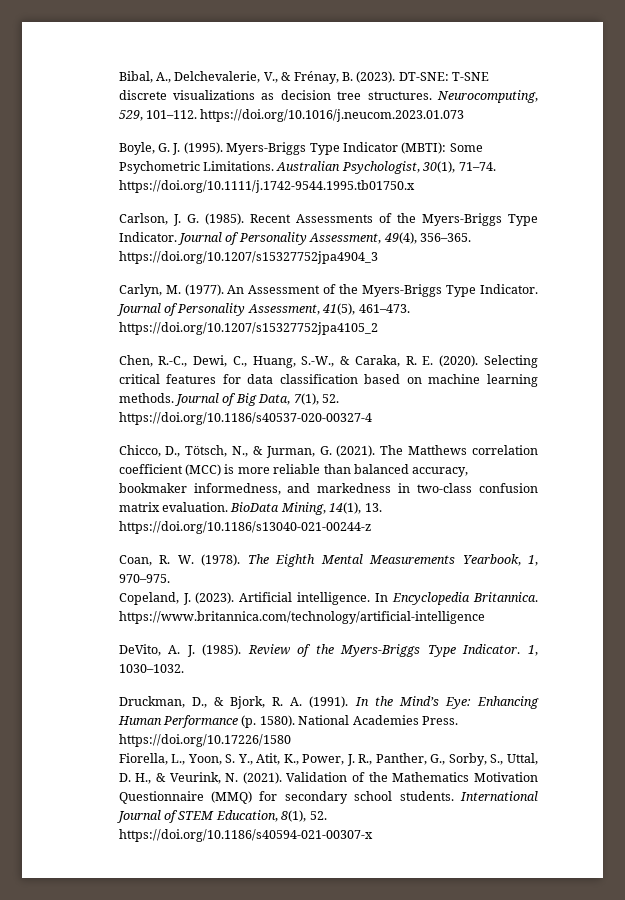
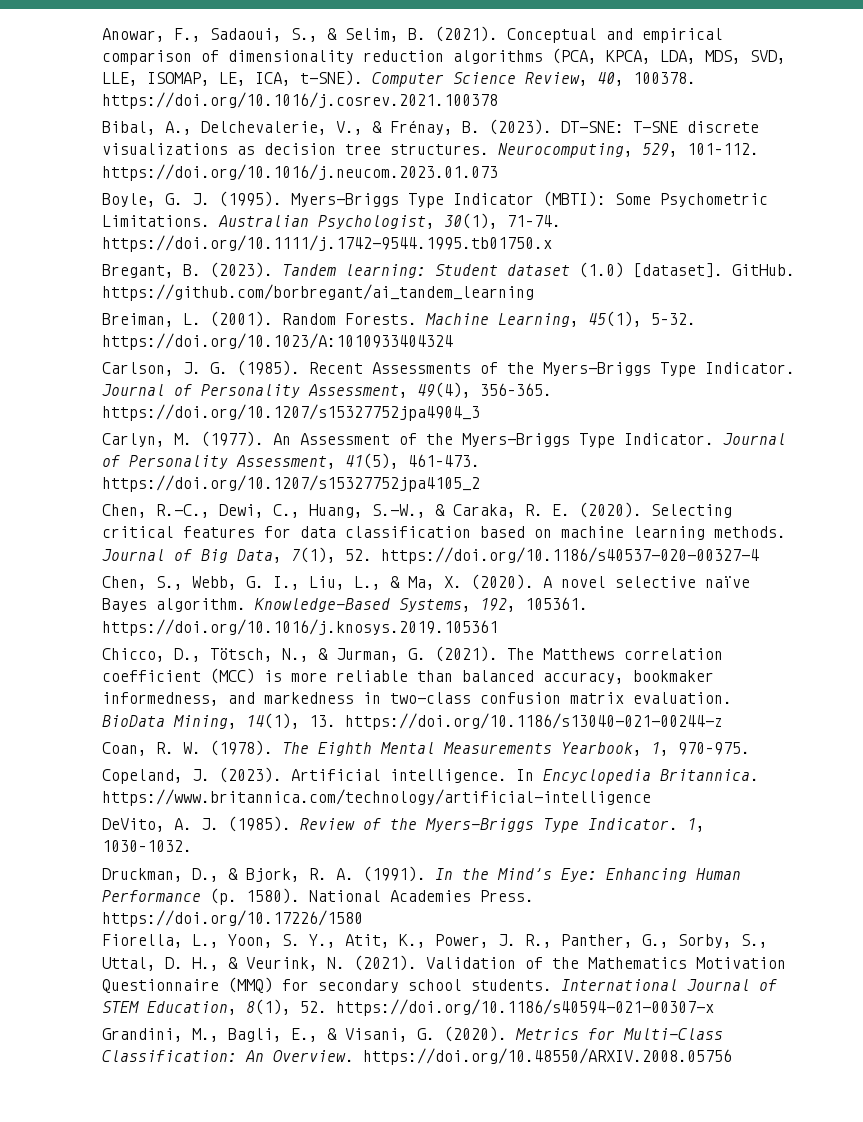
+ Anowar, F., Sadaoui, S., & Selim, B. (2021). Conceptual and empirical comparison of dimensionality reduction algorithms (PCA, KPCA, LDA, MDS, SVD, LLE, ISOMAP, LE, ICA, t-SNE). Computer Science Review, 40, 100378. https://doi.org/10.1016/j.cosrev.2021.100378
+ Bregant, B. (2023). Tandem learning: Student dataset (1.0) [dataset]. GitHub. https://github.com/borbregant/ai_tandem_learning
+ Breiman, L. (2001). Random Forests. Machine Learning, 45(1), 5–32. https://doi.org/10.1023/A:1010933404324
+ Chen, S., Webb, G. I., Liu, L., & Ma, X. (2020). A novel selective naïve Bayes algorithm. Knowledge-Based Systems, 192, 105361. https://doi.org/10.1016/j.knosys.2019.105361
+ Grandini, M., Bagli, E., & Visani, G. (2020). Metrics for Multi-Class Classification: An Overview. https://doi.org/10.48550/ARXIV.2008.05756

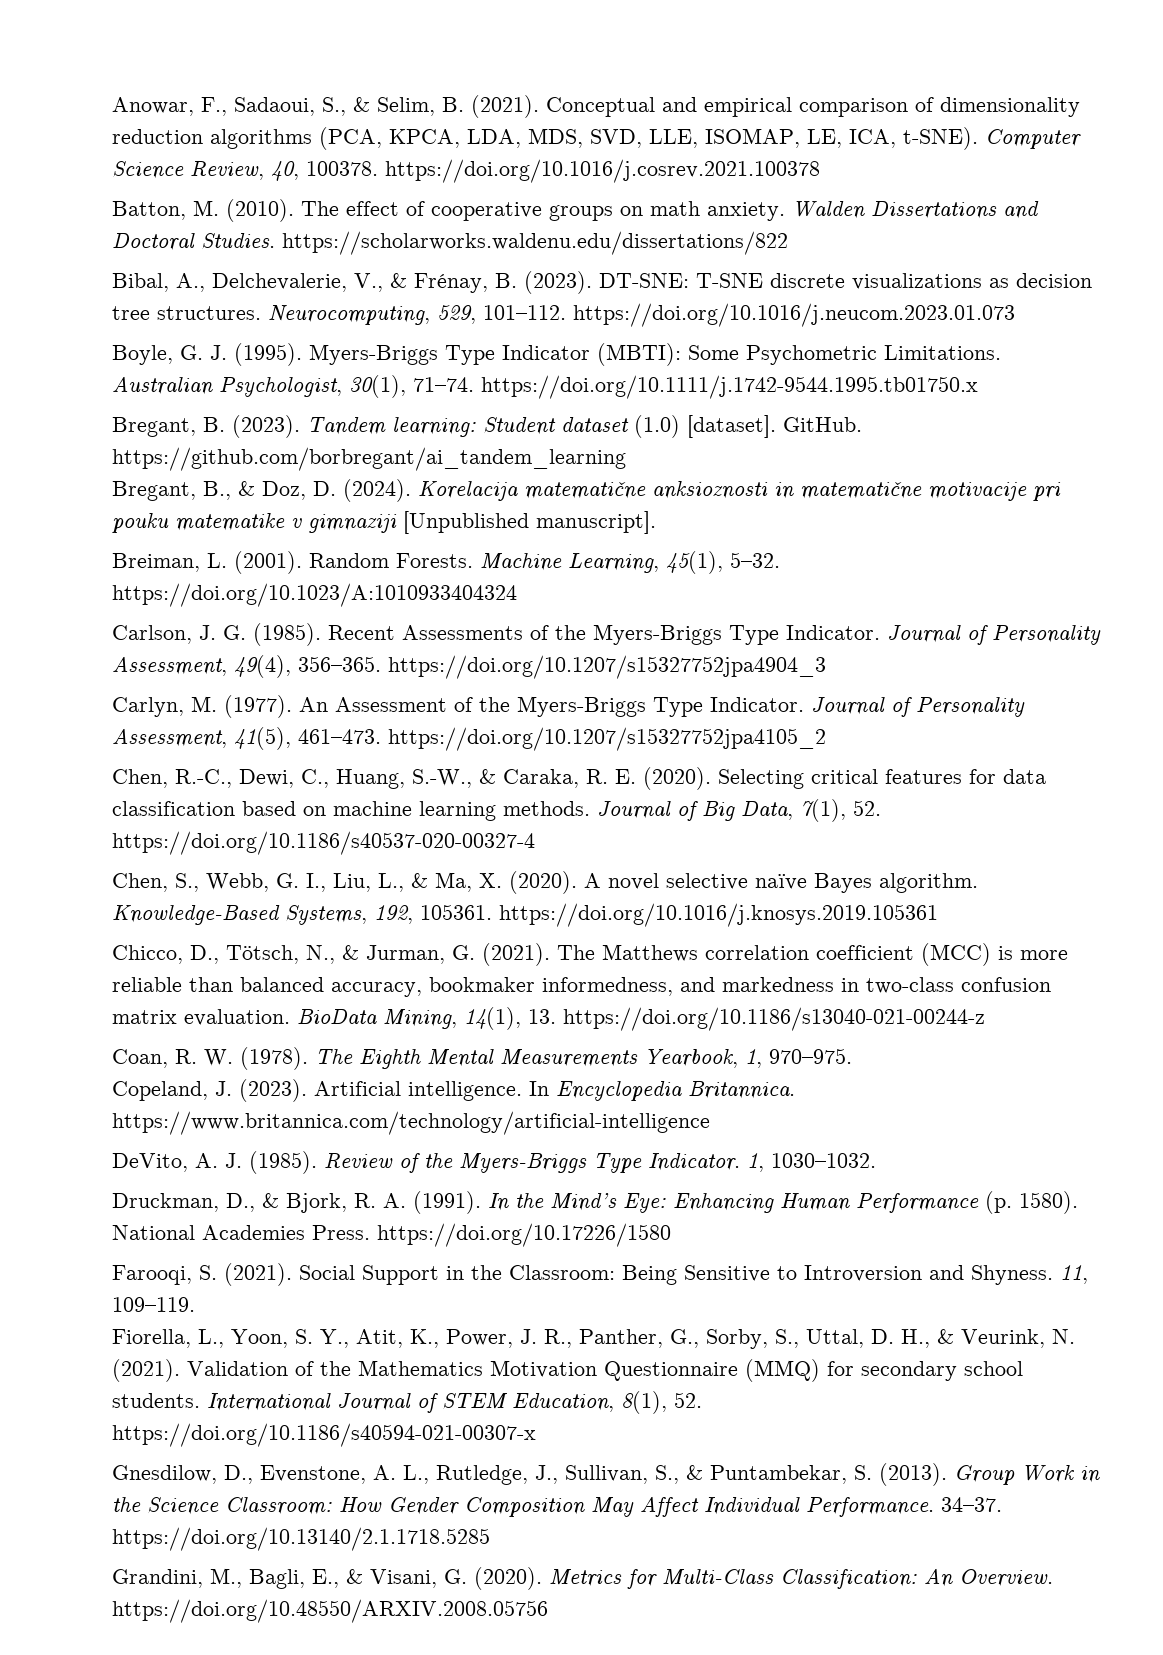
+ Batton, M. (2010). The effect of cooperative groups on math anxiety. Walden Dissertations and Doctoral Studies. https://scholarworks.waldenu.edu/dissertations/822
+ Bregant, B., & Doz, D. (2024). Korelacija matematične anksioznosti in matematične motivacije pri pouku matematike v gimnaziji [Unpublished manuscript].
+ Farooqi, S. (2021). Social Support in the Classroom: Being Sensitive to Introversion and Shyness. 11, 109–119.
+ Gnesdilow, D., Evenstone, A. L., Rutledge, J., Sullivan, S., & Puntambekar, S. (2013). Group Work in the Science Classroom: How Gender Composition May Affect Individual Performance. 34–37. https://doi.org/10.13140/2.1.1718.5285

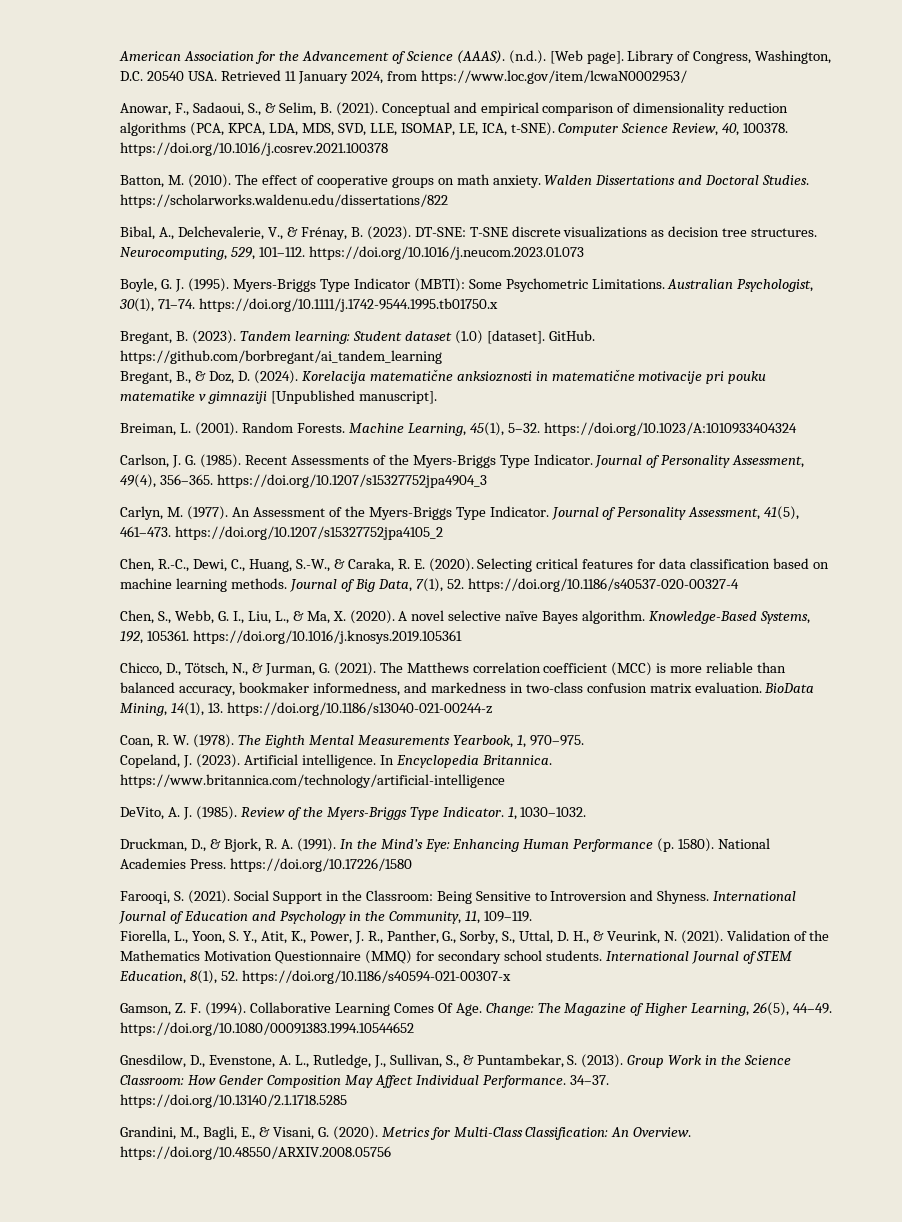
+ American Association for the Advancement of Science (AAAS). (n.d.). [Web page]. Library of Congress, Washington, D.C. 20540 USA. Retrieved 11 January 2024, from https://www.loc.gov/item/lcwaN0002953/
- 11, 109–119.
+ International Journal of Education and Psychology in the Community, 11, 109–119.
+ Gamson, Z. F. (1994). Collaborative Learning Comes Of Age. Change: The Magazine of Higher Learning, 26(5), 44–49. https://doi.org/10.1080/00091383.1994.10544652

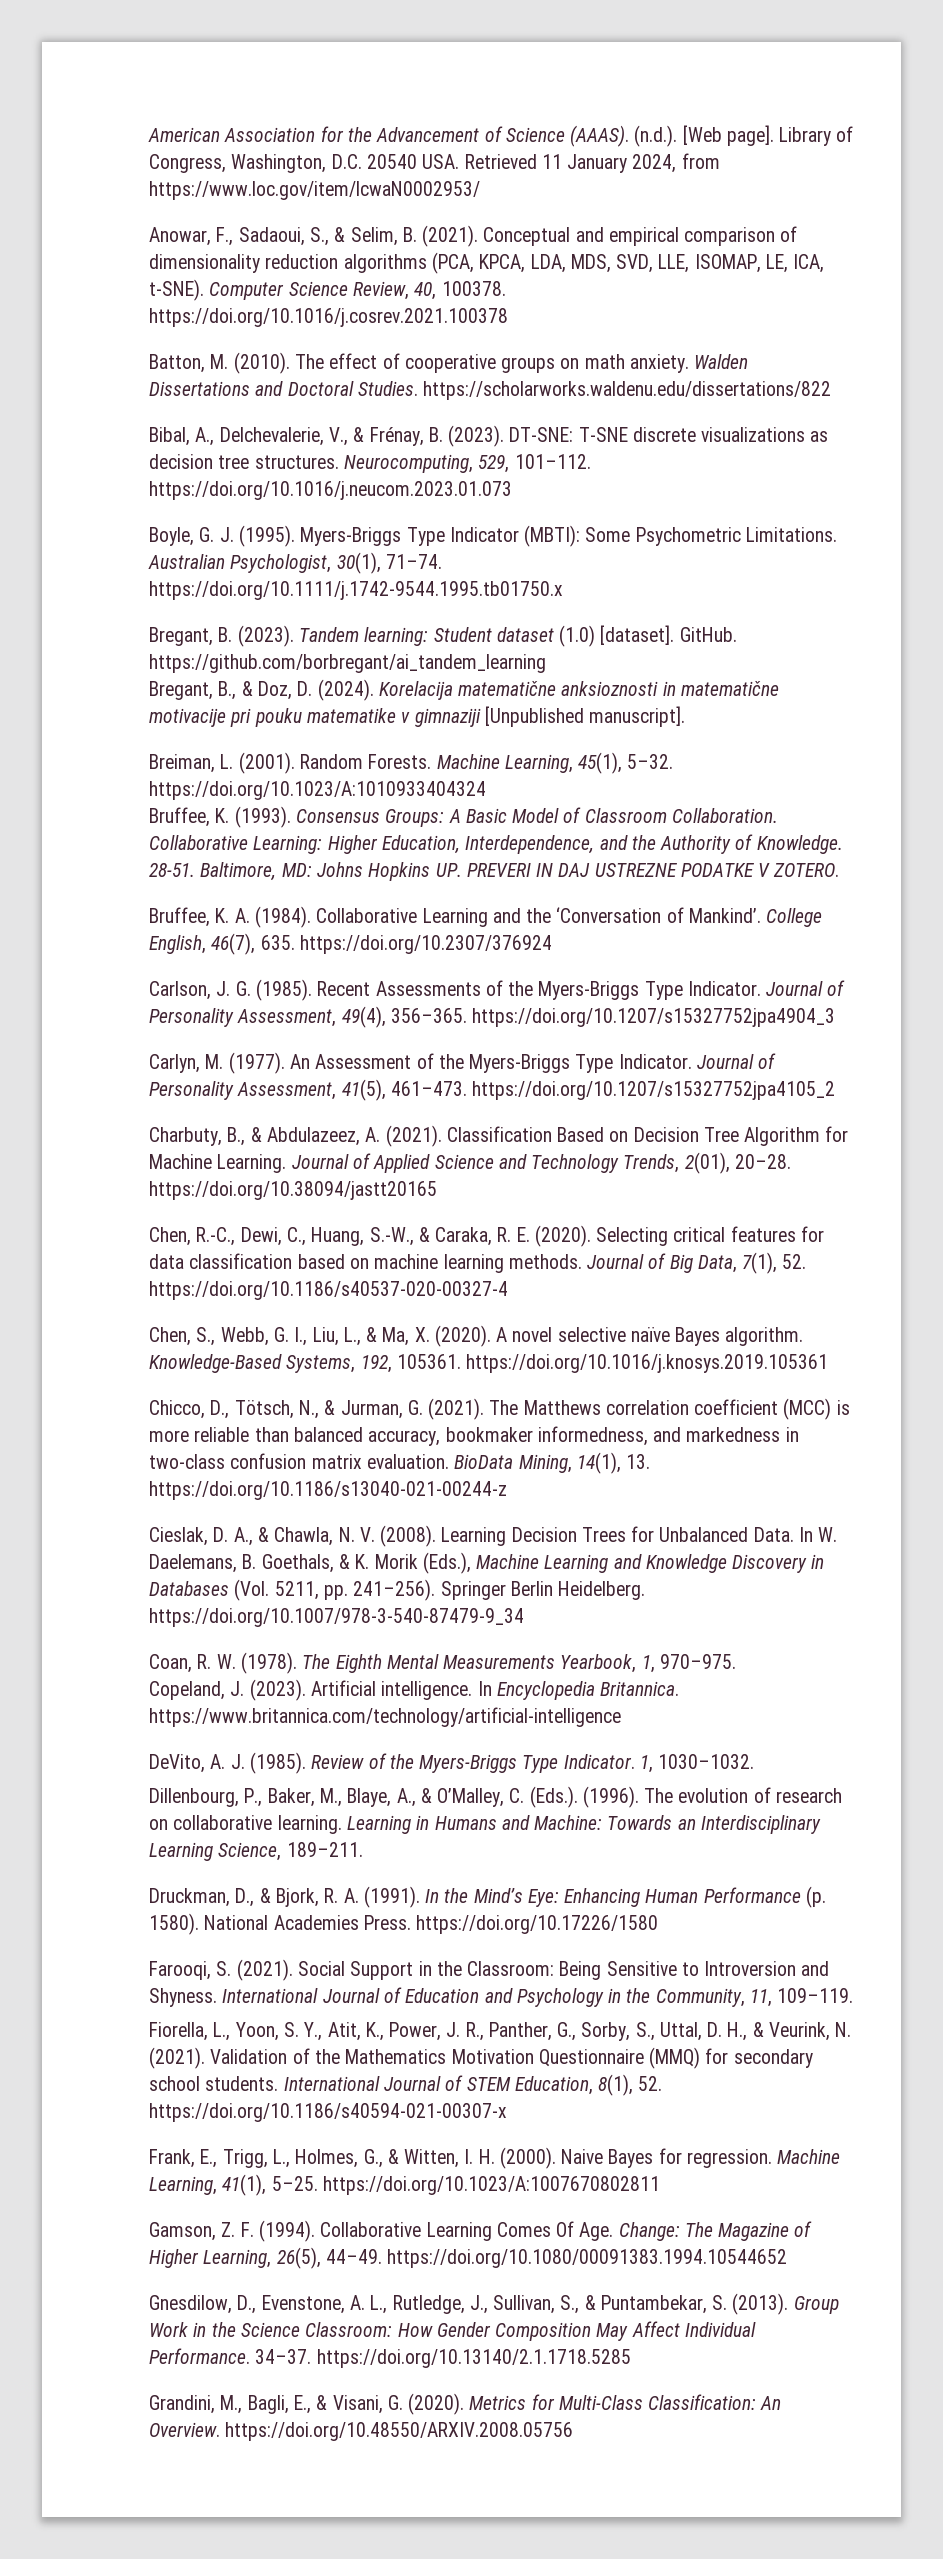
+ Bruffee, K. (1993). Consensus Groups: A Basic Model of Classroom Collaboration. Collaborative Learning: Higher Education, Interdependence, and the Authority of Knowledge. 28-51. Baltimore, MD: Johns Hopkins UP. PREVERI IN DAJ USTREZNE PODATKE V ZOTERO.
+ Bruffee, K. A. (1984). Collaborative Learning and the ‘Conversation of Mankind’. College English, 46(7), 635. https://doi.org/10.2307/376924
+ Charbuty, B., & Abdulazeez, A. (2021). Classification Based on Decision Tree Algorithm for Machine Learning. Journal of Applied Science and Technology Trends, 2(01), 20–28. https://doi.org/10.38094/jastt20165
+ Cieslak, D. A., & Chawla, N. V. (2008). Learning Decision Trees for Unbalanced Data. In W. Daelemans, B. Goethals, & K. Morik (Eds.), Machine Learning and Knowledge Discovery in Databases (Vol. 5211, pp. 241–256). Springer Berlin Heidelberg. https://doi.org/10.1007/978-3-540-87479-9_34
+ Dillenbourg, P., Baker, M., Blaye, A., & O’Malley, C. (Eds.). (1996). The evolution of research on collaborative learning. Learning in Humans and Machine: Towards an Interdisciplinary Learning Science, 189–211.
+ Frank, E., Trigg, L., Holmes, G., & Witten, I. H. (2000). Naive Bayes for regression. Machine Learning, 41(1), 5–25. https://doi.org/10.1023/A:1007670802811

